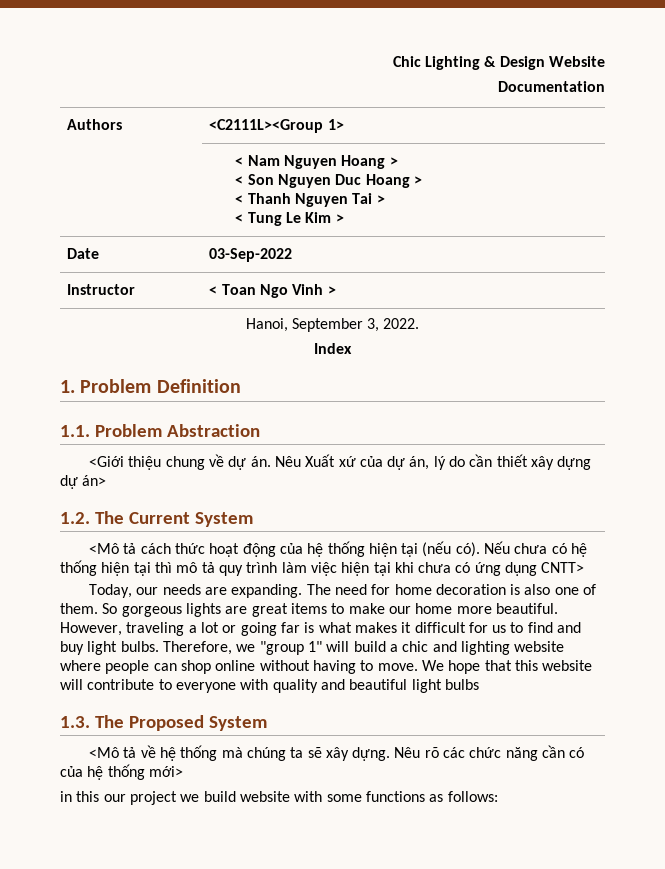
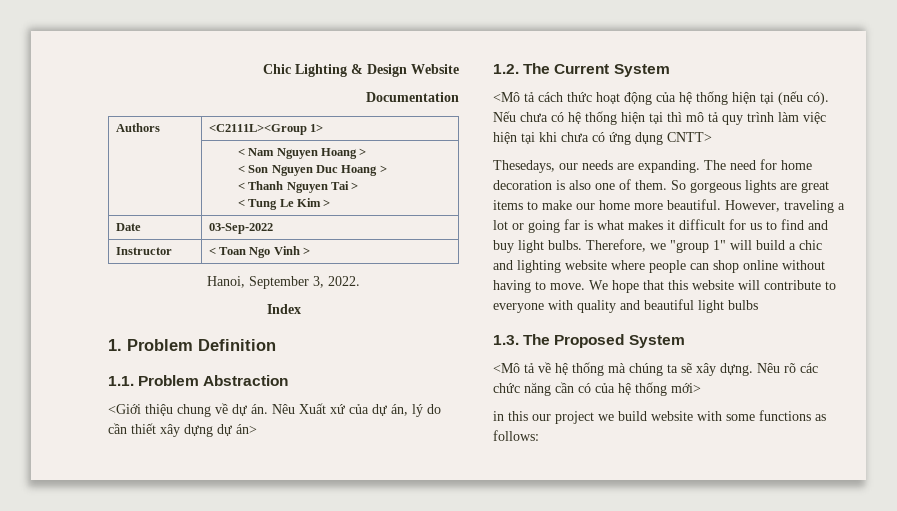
- Today, our needs are expanding.
+ Thesedays, our needs are expanding.

